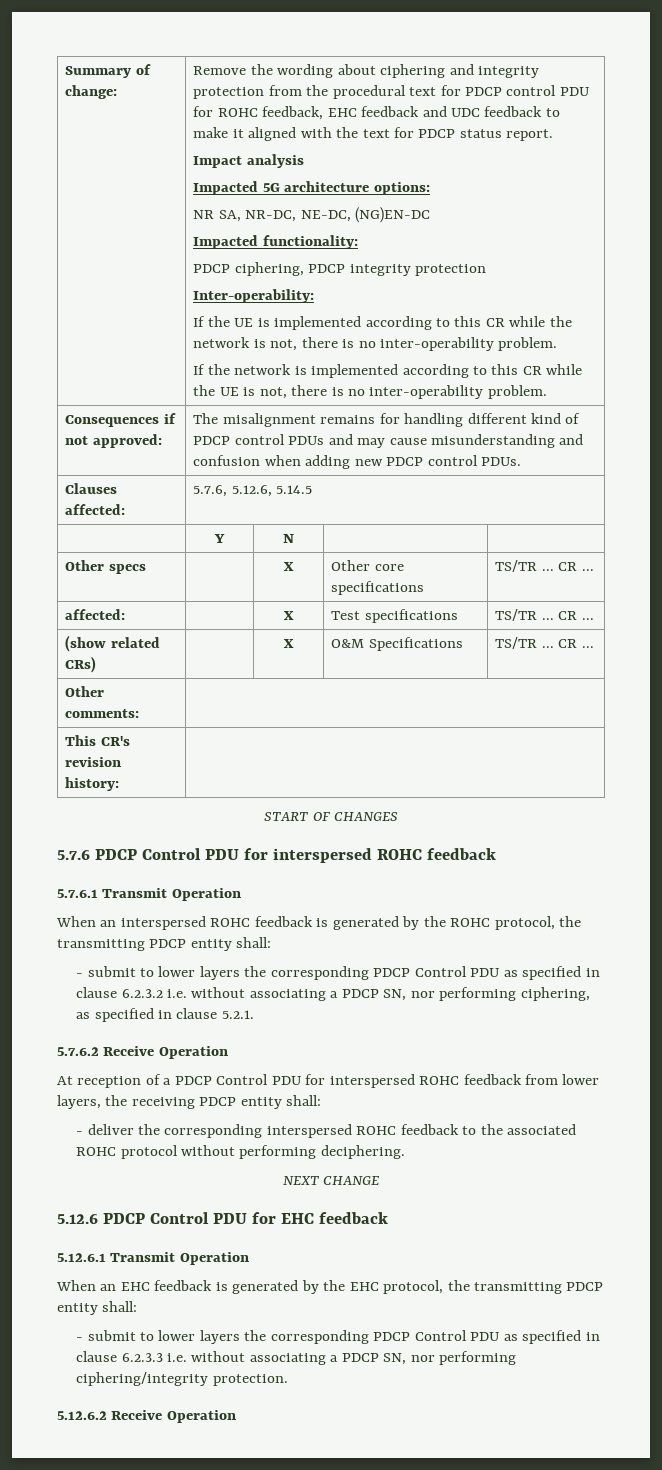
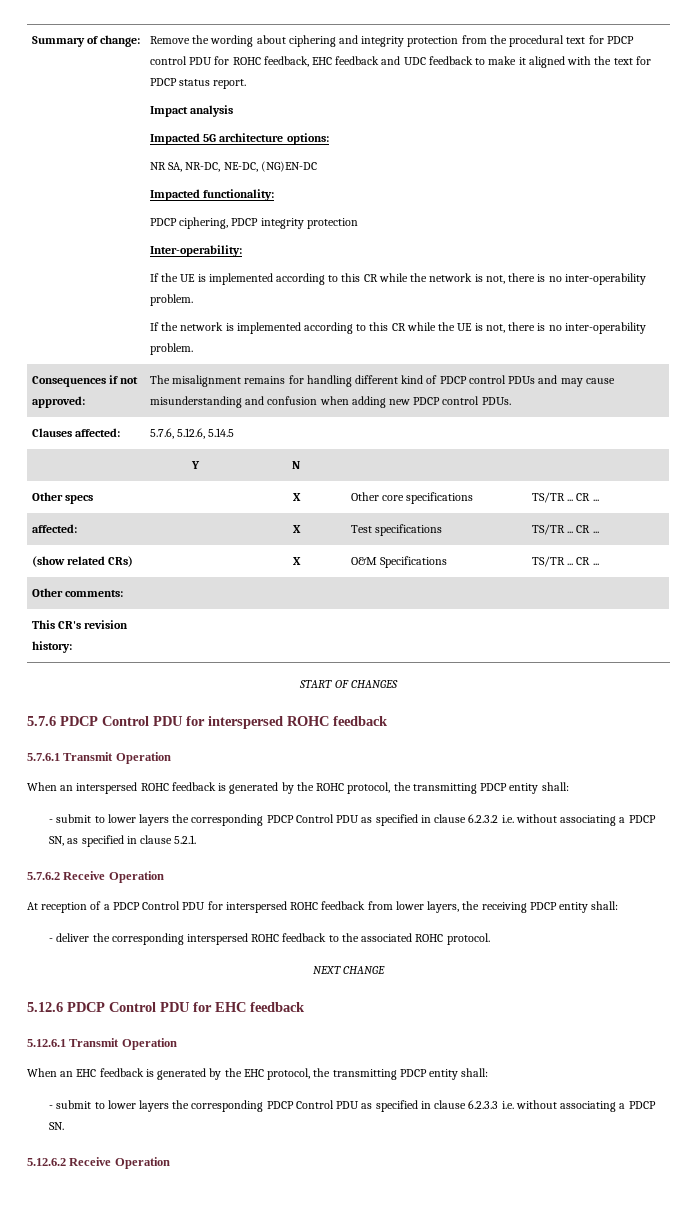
- - submit to lower layers the corresponding PDCP Control PDU as specified in clause 6.2.3.2 i.e. without associating a PDCP SN, nor performing ciphering, as specified in clause 5.2.1.
+ - submit to lower layers the corresponding PDCP Control PDU as specified in clause 6.2.3.2 i.e. without associating a PDCP SN, as specified in clause 5.2.1.
- - deliver the corresponding interspersed ROHC feedback to the associated ROHC protocol without performing deciphering.
+ - deliver the corresponding interspersed ROHC feedback to the associated ROHC protocol.
- - submit to lower layers the corresponding PDCP Control PDU as specified in clause 6.2.3.3 i.e. without associating a PDCP SN, nor performing ciphering/integrity protection.
+ - submit to lower layers the corresponding PDCP Control PDU as specified in clause 6.2.3.3 i.e. without associating a PDCP SN.

